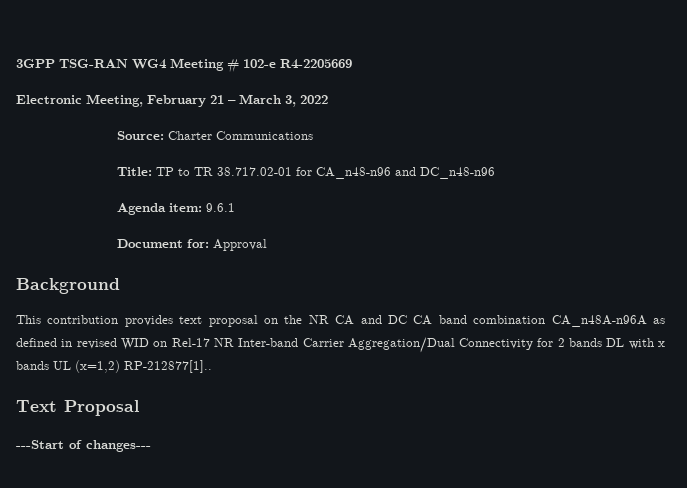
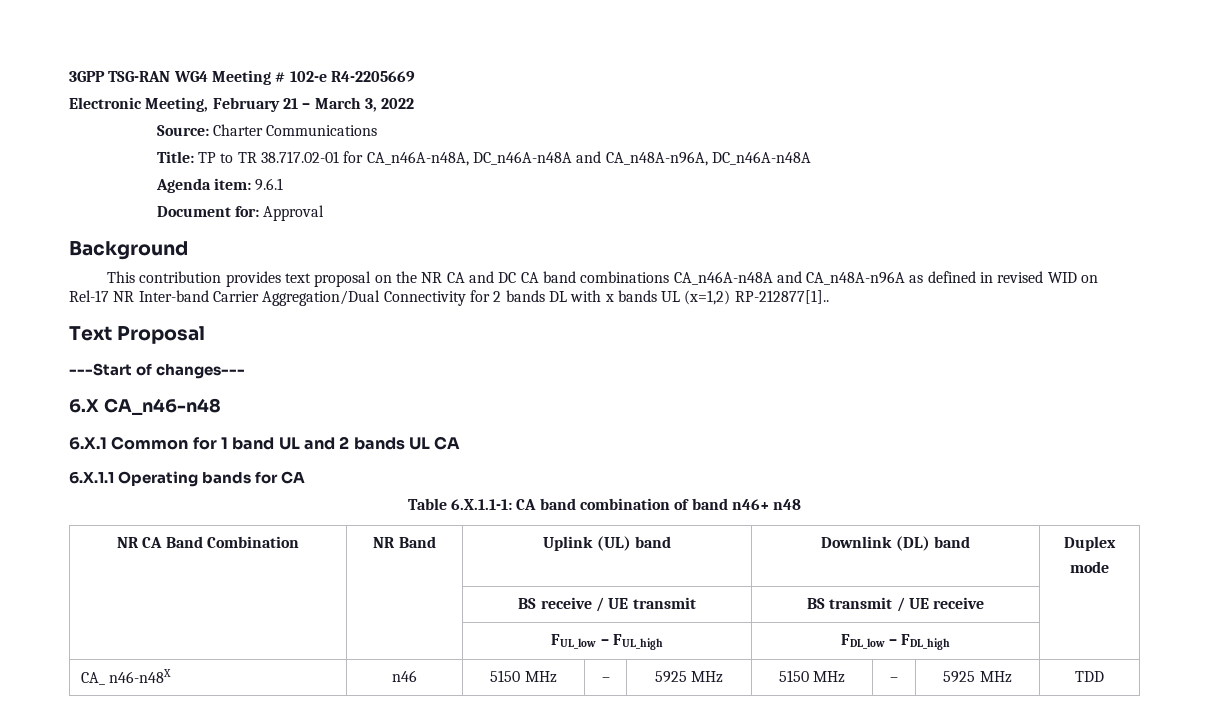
- Title: TP to TR 38.717.02-01 for CA_n48-n96 and DC_n48-n96
+ Title: TP to TR 38.717.02-01 for CA_n46A-n48A, DC_n46A-n48A and CA_n48A-n96A, DC_n46A-n48A
- This contribution provides text proposal on the NR CA and DC CA band combination CA_n48A-n96A as defined in revised WID on Rel-17 NR Inter-band Carrier Aggregation/Dual Connectivity for 2 bands DL with x bands UL (x=1,2) RP-212877[1]..
+ This contribution provides text proposal on the NR CA and DC CA band combinations CA_n46A-n48A and CA_n48A-n96A as defined in revised WID on Rel-17 NR Inter-band Carrier Aggregation/Dual Connectivity for 2 bands DL with x bands UL (x=1,2) RP-212877[1]..
+ 6.X CA_n46-n48
+ 6.X.1 Common for 1 band UL and 2 bands UL CA
+ 6.X.1.1 Operating bands for CA
+ Table 6.X.1.1-1: CA band combination of band n46+ n48
+ NR CA Band Combination | NR Band | Uplink (UL) band | Downlink (DL) band | Duplex
+ mode
+ | | BS receive / UE transmit | BS transmit / UE receive |
+ | | FUL_low – FUL_high | FDL_low – FDL_high |
+ CA_ n46-n48X | n46 | 5150 MHz | – | 5925 MHz | 5150 MHz | – | 5925 MHz | TDD

